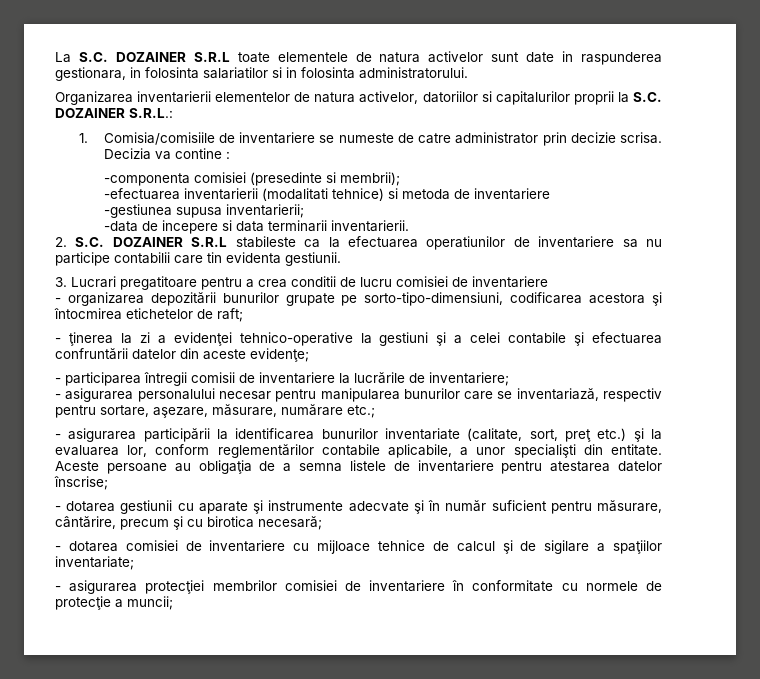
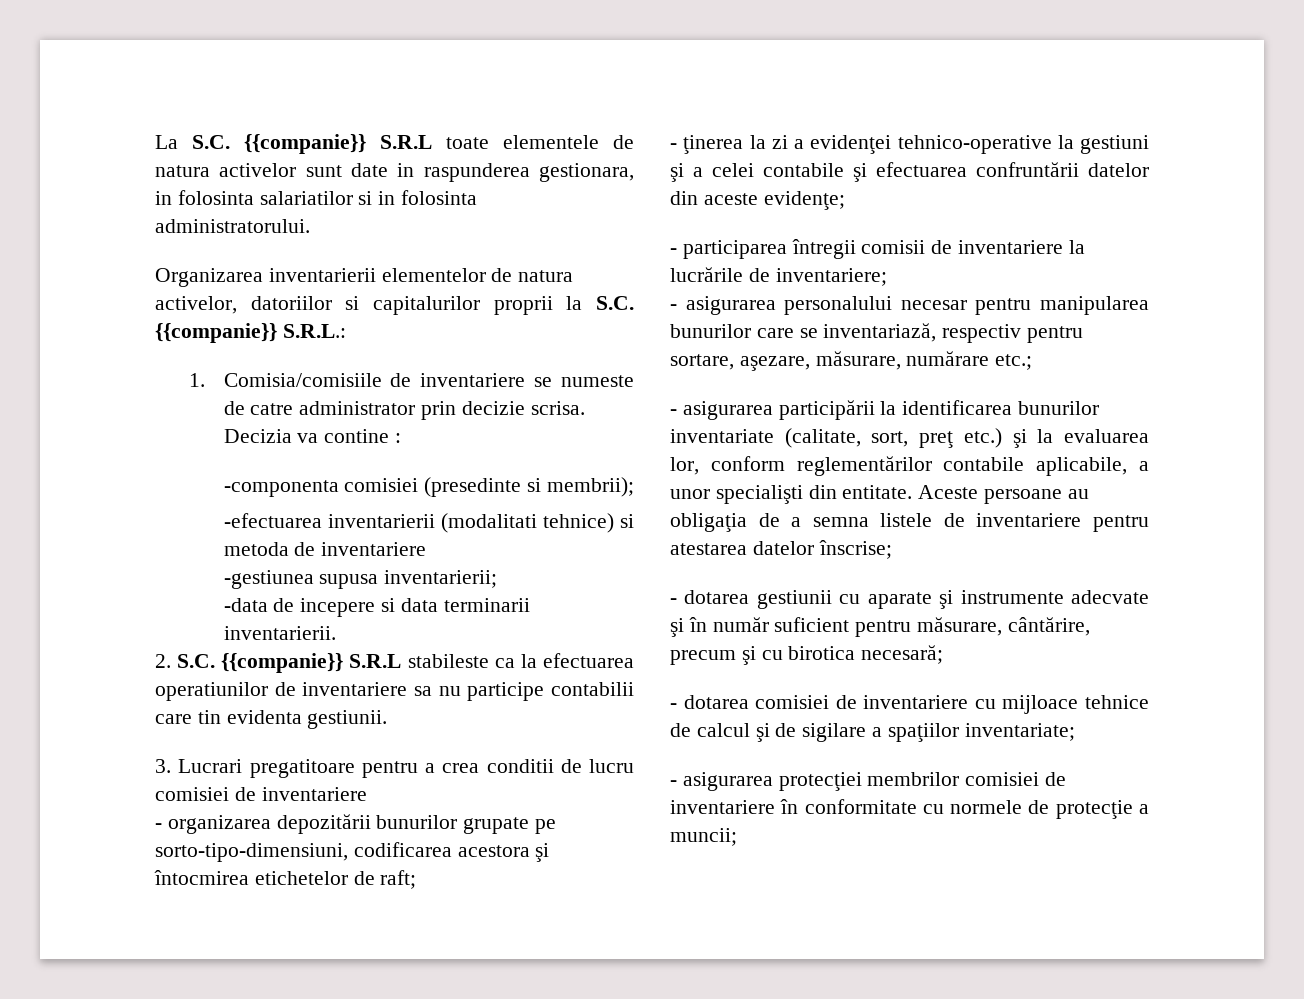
- La S.C. DOZAINER S.R.L toate elementele de natura activelor sunt date in raspunderea gestionara, in folosinta salariatilor si in folosinta administratorului.
+ La S.C. {{companie}} S.R.L toate elementele de natura activelor sunt date in raspunderea gestionara, in folosinta salariatilor si in folosinta administratorului.
- Organizarea inventarierii elementelor de natura activelor, datoriilor si capitalurilor proprii la S.C. DOZAINER S.R.L.:
+ Organizarea inventarierii elementelor de natura activelor, datoriilor si capitalurilor proprii la S.C. {{companie}} S.R.L.:
- 2. S.C. DOZAINER S.R.L stabileste ca la efectuarea operatiunilor de inventariere sa nu participe contabilii care tin evidenta gestiunii.
+ 2. S.C. {{companie}} S.R.L stabileste ca la efectuarea operatiunilor de inventariere sa nu participe contabilii care tin evidenta gestiunii.

